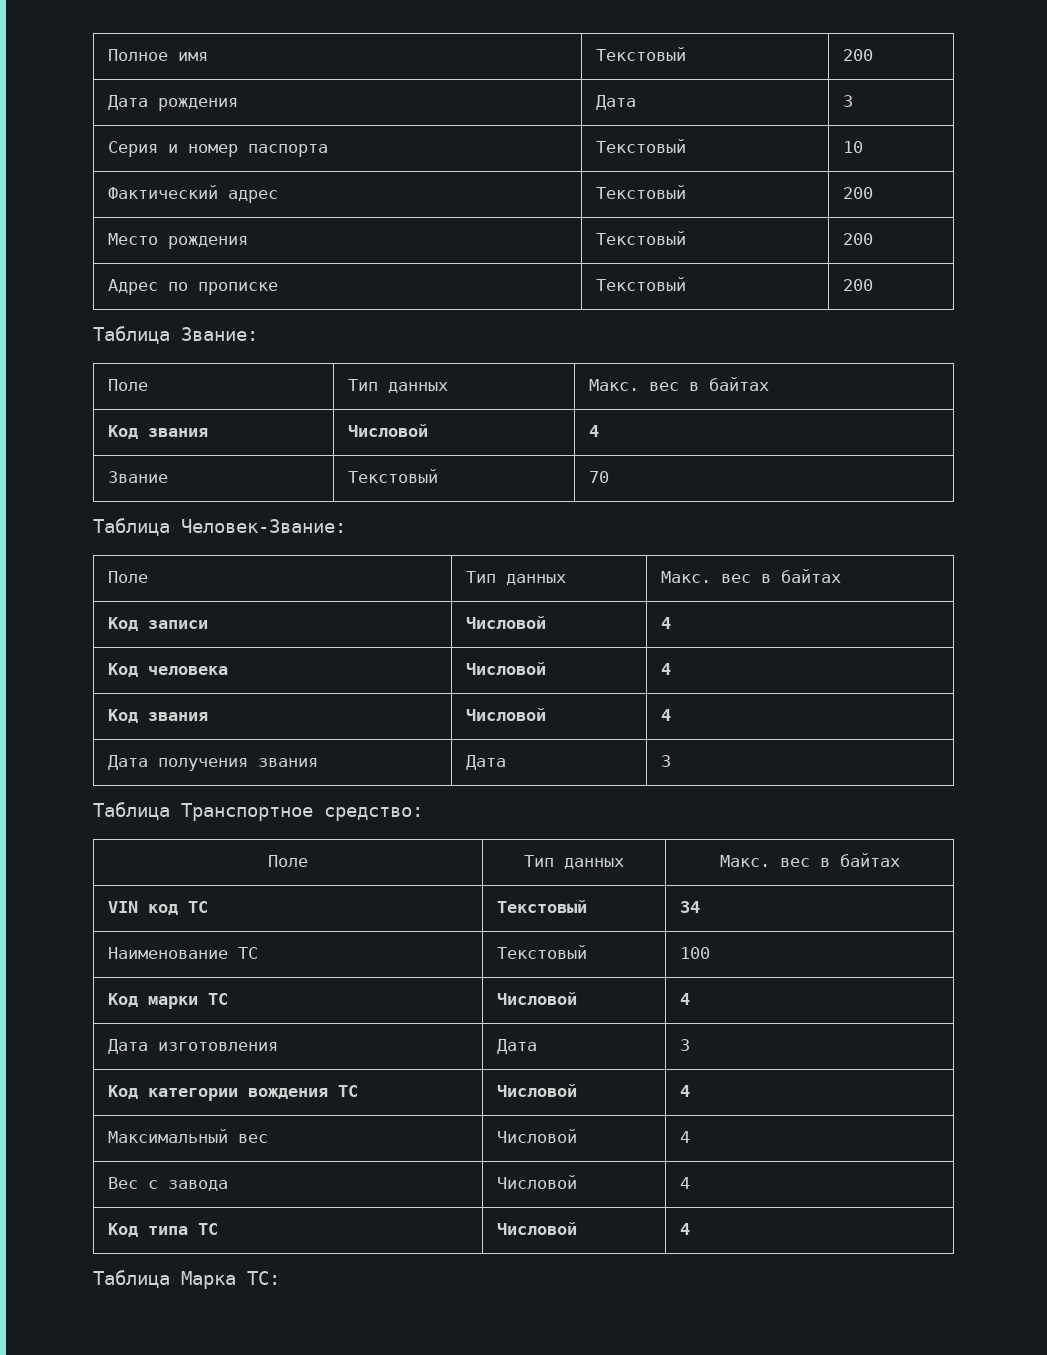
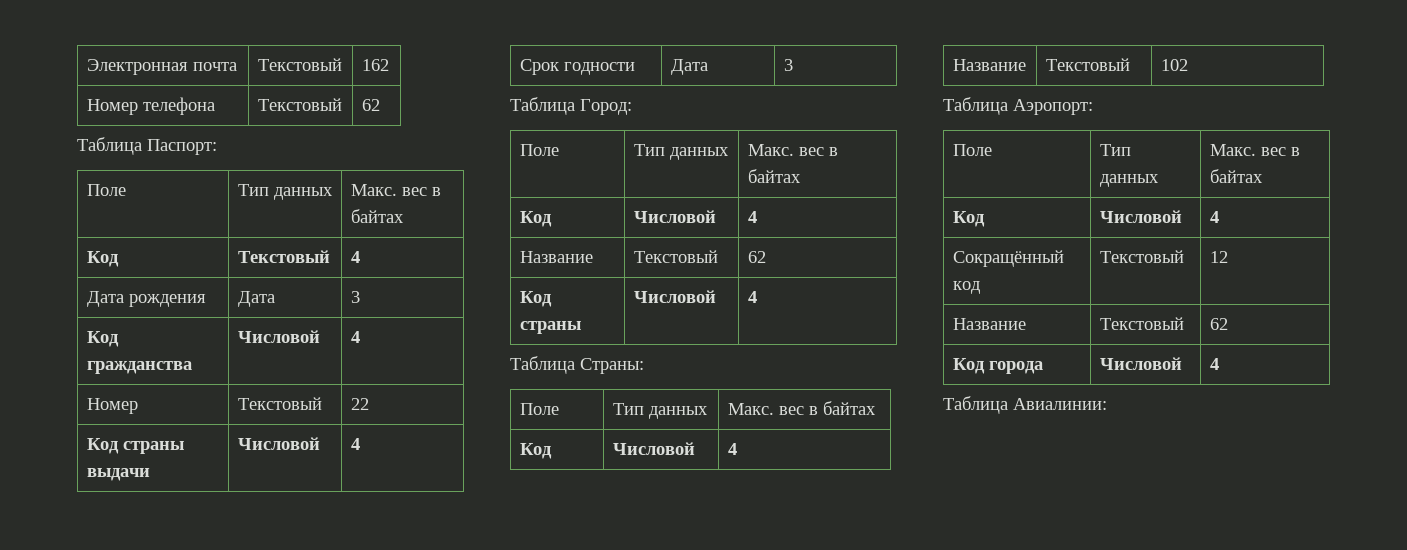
- Полное имя | Текстовый | 200
+ Электронная почта | Текстовый | 162
+ Номер телефона | Текстовый | 62
+ Таблица Паспорт:
+ Поле | Тип данных | Макс. вес в байтах
+ Код | Текстовый | 4
  Дата рождения | Дата | 3
- Серия и номер паспорта | Текстовый | 10
- Фактический адрес | Текстовый | 200
- Место рождения | Текстовый | 200
- Адрес по прописке | Текстовый | 200
- Таблица Звание:
+ Код гражданства | Числовой | 4
+ Номер | Текстовый | 22
+ Код страны выдачи | Числовой | 4
+ Срок годности | Дата | 3
+ Таблица Город:
  Поле | Тип данных | Макс. вес в байтах
- Код звания | Числовой | 4
- Звание | Текстовый | 70
- Таблица Человек-Звание:
+ Код | Числовой | 4
+ Название | Текстовый | 62
+ Код страны | Числовой | 4
+ Таблица Страны:
  Поле | Тип данных | Макс. вес в байтах
- Код записи | Числовой | 4
- Код человека | Числовой | 4
- Код звания | Числовой | 4
- Дата получения звания | Дата | 3
- Таблица Транспортное средство:
+ Код | Числовой | 4
+ Название | Текстовый | 102
+ Таблица Аэропорт:
  Поле | Тип данных | Макс. вес в байтах
- VIN код ТС | Текстовый | 34
- Наименование ТС | Текстовый | 100
- Код марки ТС | Числовой | 4
- Дата изготовления | Дата | 3
- Код категории вождения ТС | Числовой | 4
- Максимальный вес | Числовой | 4
- Вес с завода | Числовой | 4
- Код типа ТС | Числовой | 4
- Таблица Марка ТС:
+ Код | Числовой | 4
+ Сокращённый код | Текстовый | 12
+ Название | Текстовый | 62
+ Код города | Числовой | 4
+ Таблица Авиалинии:

